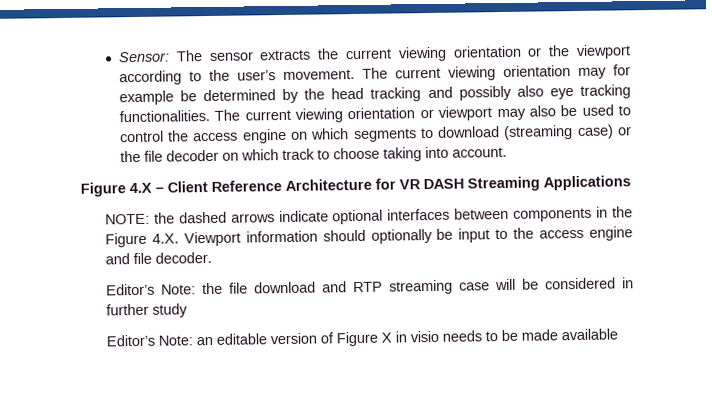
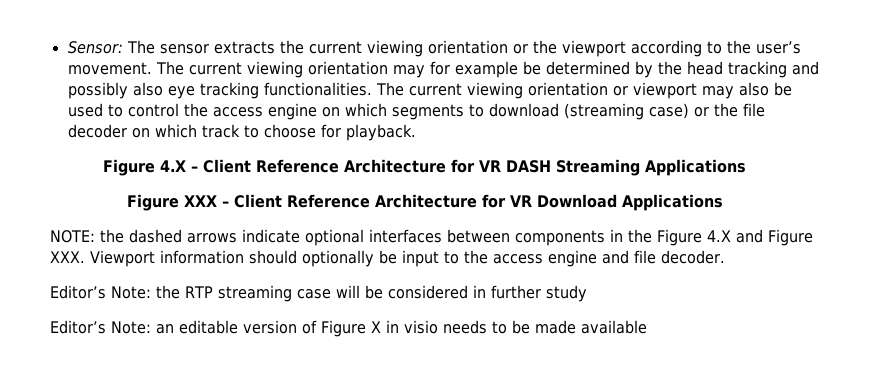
- The current viewing orientation or viewport may also be used to control the access engine on which segments to download (streaming case) or the file decoder on which track to choose taking into account.
+ The current viewing orientation or viewport may also be used to control the access engine on which segments to download (streaming case) or the file decoder on which track to choose for playback.
+ Figure XXX – Client Reference Architecture for VR Download Applications
- NOTE: the dashed arrows indicate optional interfaces between components in the Figure 4.X. Viewport information should optionally be input to the access engine and file decoder.
+ NOTE: the dashed arrows indicate optional interfaces between components in the Figure 4.X and Figure XXX. Viewport information should optionally be input to the access engine and file decoder.
- Editor’s Note: the file download and RTP streaming case will be considered in further study
+ Editor’s Note: the RTP streaming case will be considered in further study

